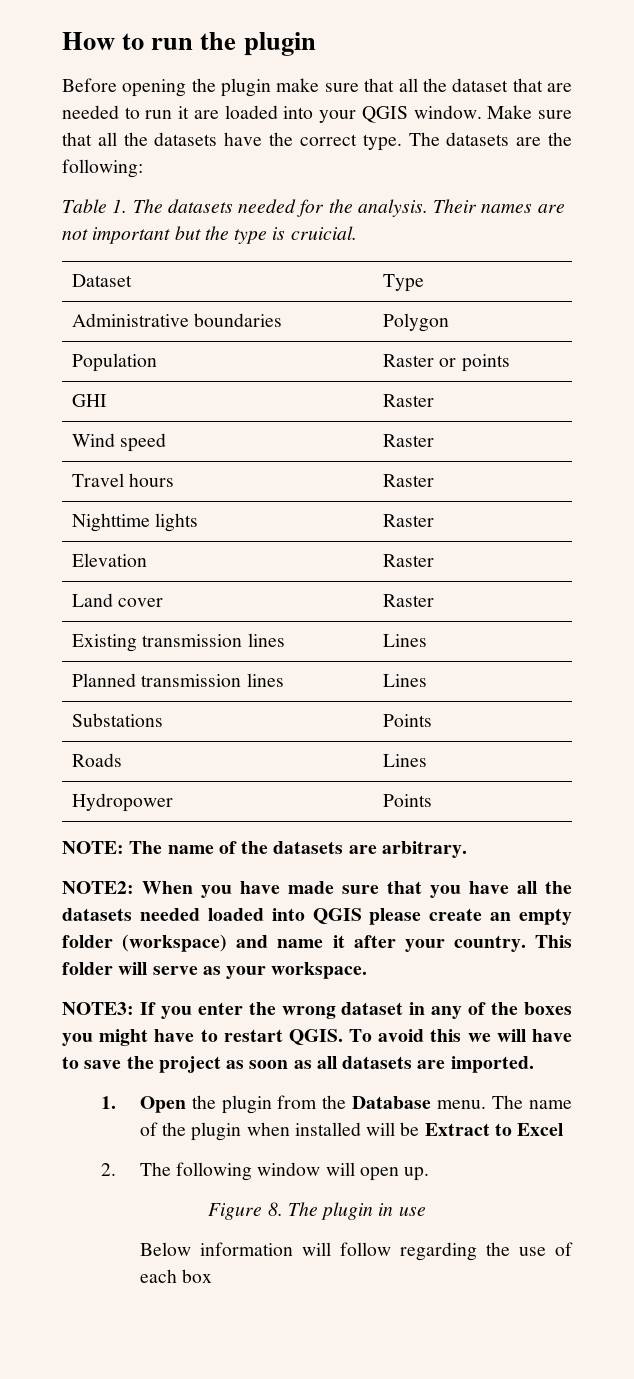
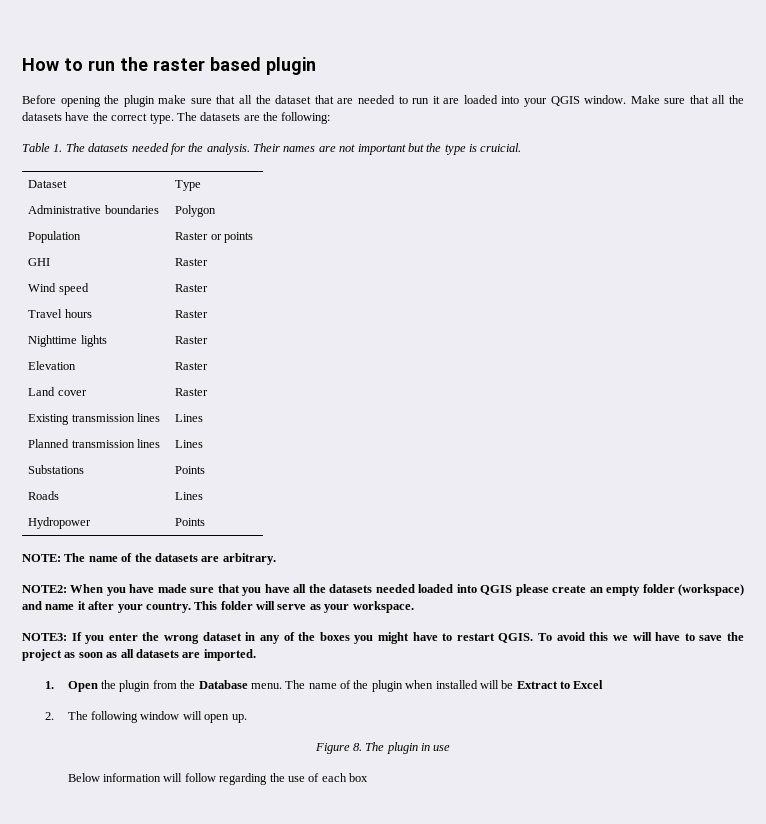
- How to run the plugin
+ How to run the raster based plugin

